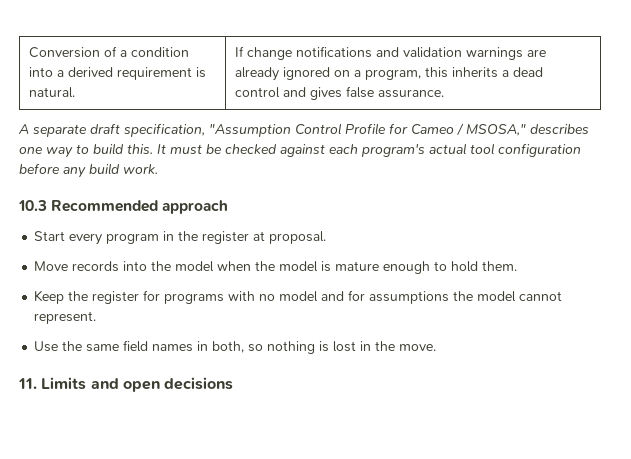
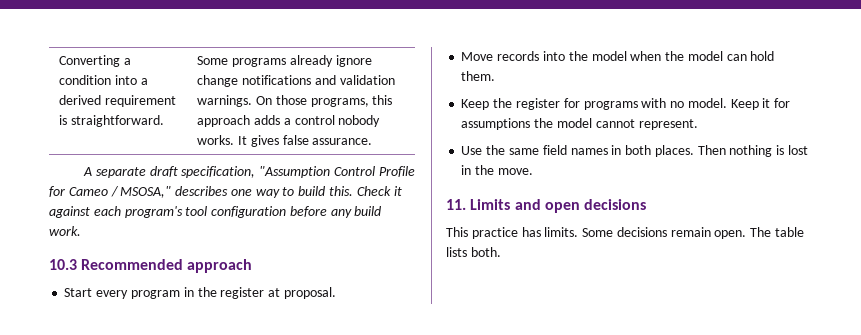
- Conversion of a condition into a derived requirement is natural. | If change notifications and validation warnings are already ignored on a program, this inherits a dead control and gives false assurance.
+ Converting a condition into a derived requirement is straightforward. | Some programs already ignore change notifications and validation warnings. On those programs, this approach adds a control nobody works. It gives false assurance.
- It must be checked against each program's actual tool configuration before any build work.
+ Check it against each program's tool configuration before any build work.
- Move records into the model when the model is mature enough to hold them.
+ Move records into the model when the model can hold them.
- Keep the register for programs with no model and for assumptions the model cannot represent.
+ Keep the register for programs with no model. Keep it for assumptions the model cannot represent.
- Use the same field names in both, so nothing is lost in the move.
+ Use the same field names in both places. Then nothing is lost in the move.
+ This practice has limits. Some decisions remain open. The table lists both.

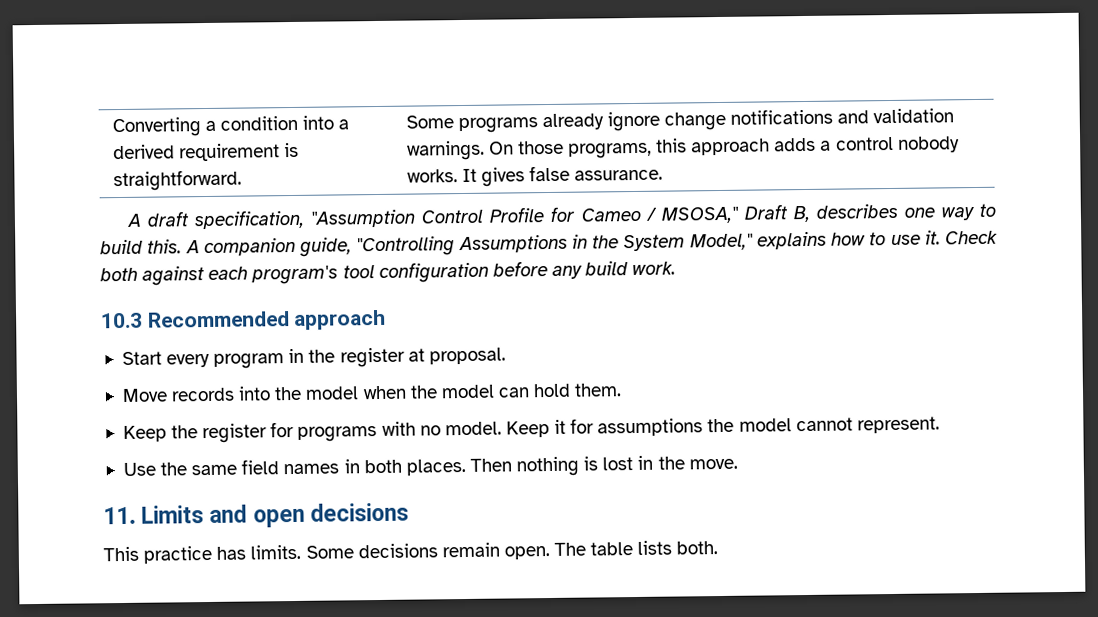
- A separate draft specification, "Assumption Control Profile for Cameo / MSOSA," describes one way to build this.
+ A draft specification, "Assumption Control Profile for Cameo / MSOSA," Draft B, describes one way to build this.
- Check it against each program's tool configuration before any build work.
+ A companion guide, "Controlling Assumptions in the System Model," explains how to use it. Check both against each program's tool configuration before any build work.

